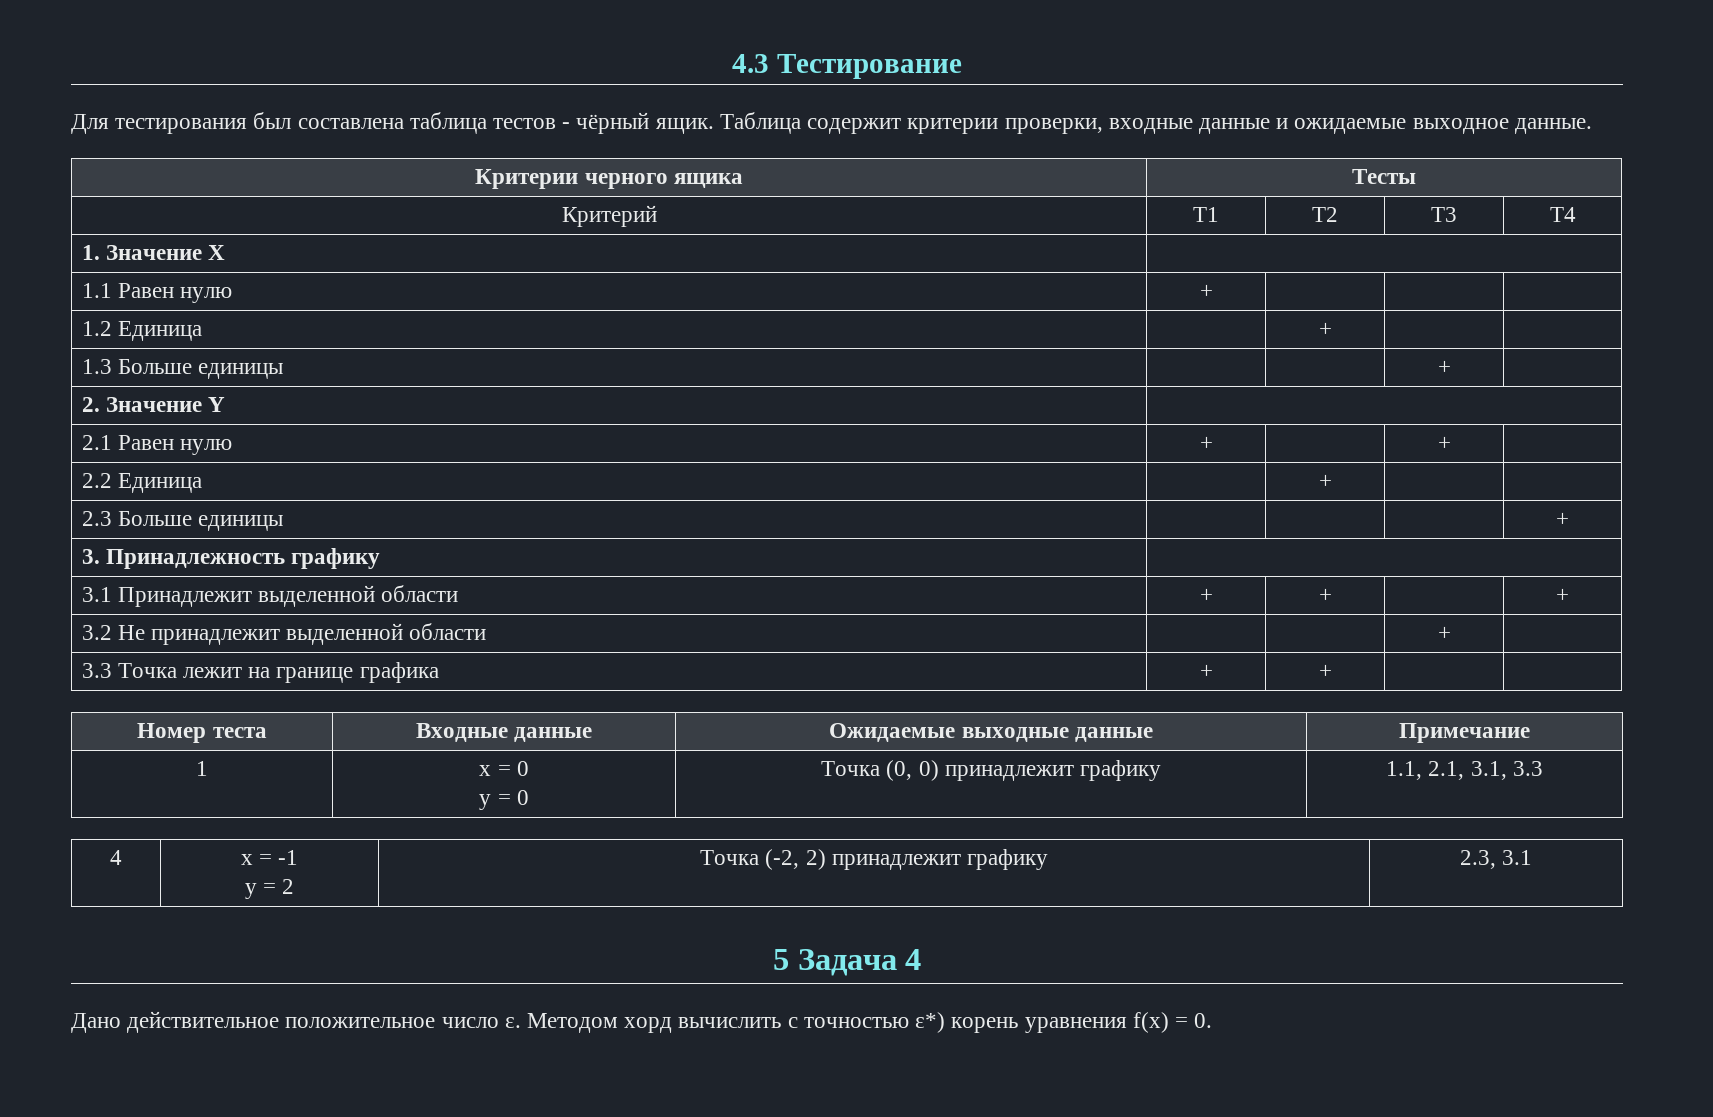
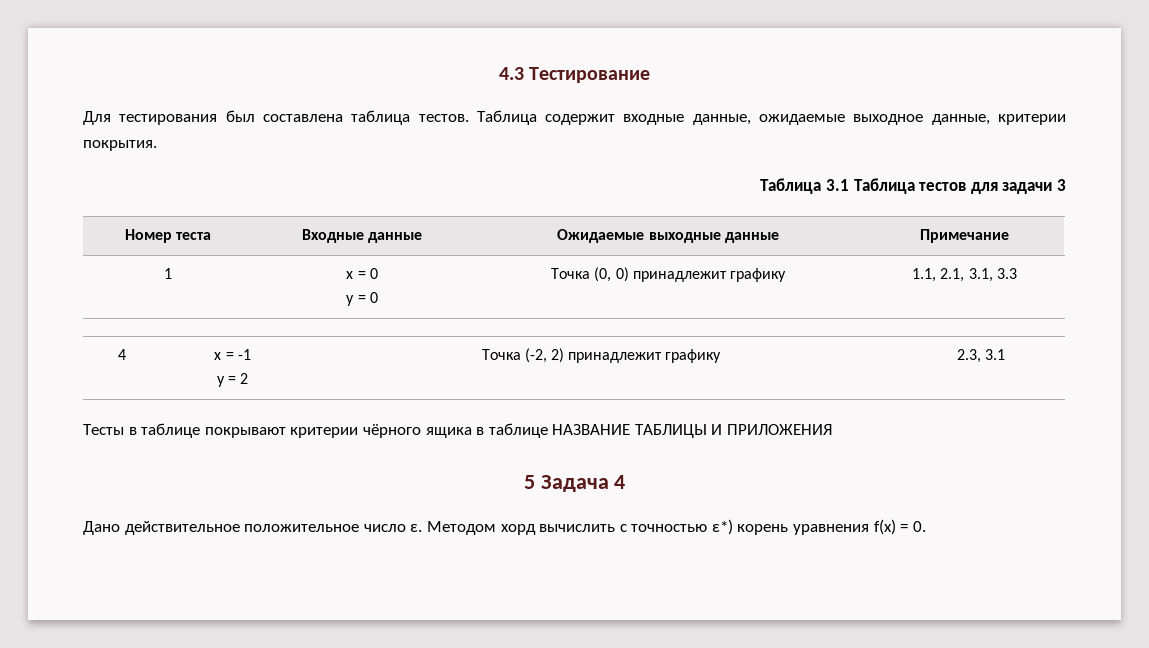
- Для тестирования был составлена таблица тестов - чёрный ящик. Таблица содержит критерии проверки, входные данные и ожидаемые выходное данные.
- Критерии черного ящика | Тесты
- Критерий | Т1 | Т2 | Т3 | Т4
- 1. Значение X |
- 1.1 Равен нулю | + | | |
- 1.2 Единица | | + | |
- 1.3 Больше единицы | | | + |
- 2. Значение Y |
- 2.1 Равен нулю | + | | + |
- 2.2 Единица | | + | |
- 2.3 Больше единицы | | | | +
- 3. Принадлежность графику |
- 3.1 Принадлежит выделенной области | + | + | | +
- 3.2 Не принадлежит выделенной области | | | + |
- 3.3 Точка лежит на границе графика | + | + | |
+ Для тестирования был составлена таблица тестов. Таблица содержит входные данные, ожидаемые выходное данные, критерии покрытия.
+ Таблица 3.1 Таблица тестов для задачи 3
+ Тесты в таблице покрывают критерии чёрного ящика в таблице НАЗВАНИЕ ТАБЛИЦЫ И ПРИЛОЖЕНИЯ

